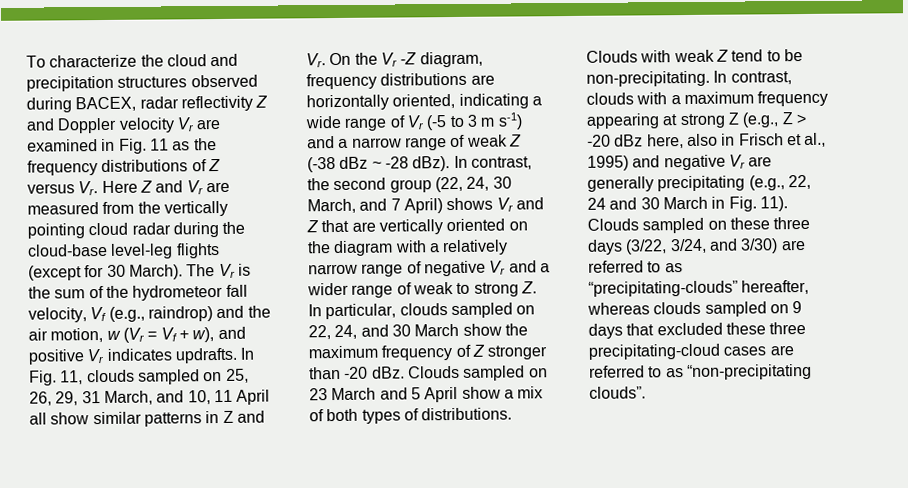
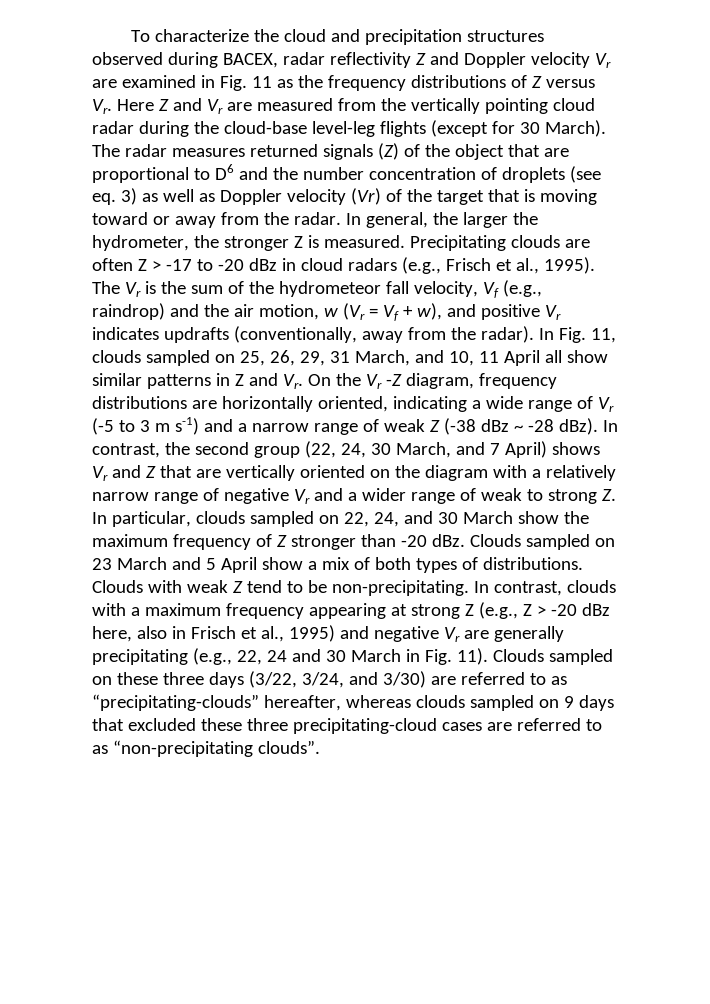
- The Vr is the sum of the hydrometeor fall velocity, Vf (e.g., raindrop) and the air motion, w (Vr = Vf + w), and positive Vr indicates updrafts.
+ The radar measures returned signals (Z) of the object that are proportional to D6 and the number concentration of droplets (see eq. 3) as well as Doppler velocity (Vr) of the target that is moving toward or away from the radar. In general, the larger the hydrometer, the stronger Z is measured. Precipitating clouds are often Z > -17 to -20 dBz in cloud radars (e.g., Frisch et al., 1995). The Vr is the sum of the hydrometeor fall velocity, Vf (e.g., raindrop) and the air motion, w (Vr = Vf + w), and positive Vr indicates updrafts (conventionally, away from the radar).

